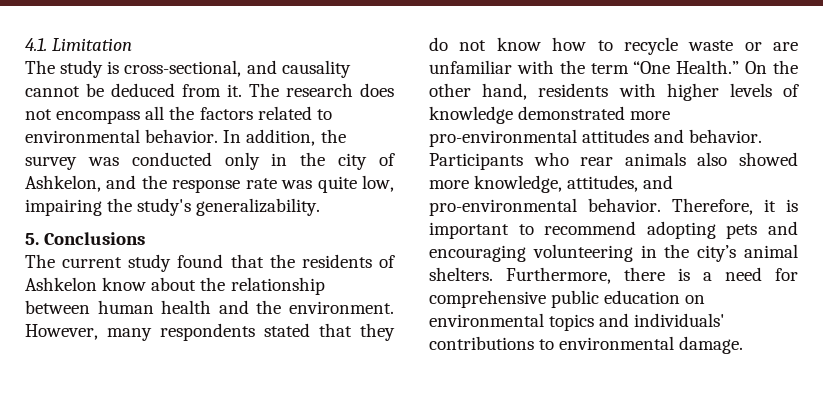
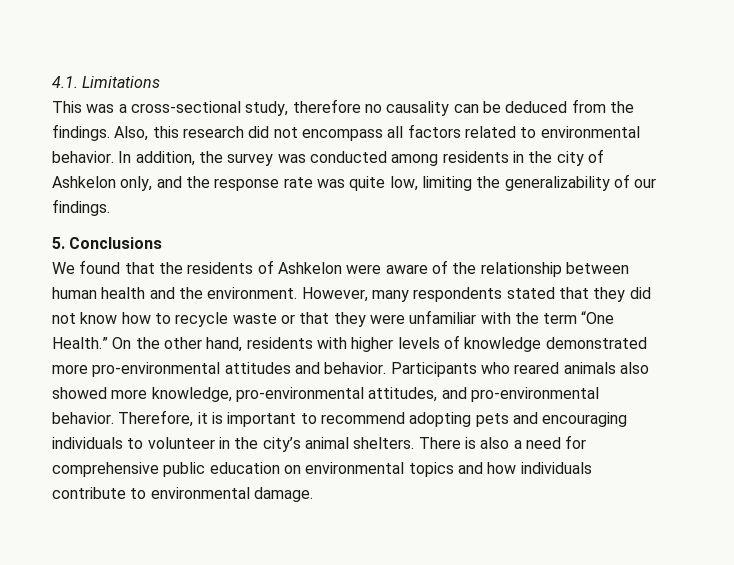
- 4.1. Limitation
- The study is cross-sectional, and causality cannot be deduced from it. The research does not encompass all the factors related to environmental behavior.
+ 4.1. Limitations
+ This was a cross-sectional study, therefore no causality can be deduced from the findings. Also, this research did not encompass all factors related to environmental behavior.
- In addition, the survey was conducted only in the city of Ashkelon, and the response rate was quite low, impairing the study's generalizability.
+ In addition, the survey was conducted among residents in the city of Ashkelon only, and the response rate was quite low, limiting the generalizability of our findings.
- The current study found that the residents of Ashkelon know about the relationship between human health and the environment.
+ We found that the residents of Ashkelon were aware of the relationship between human health and the environment.
- However, many respondents stated that they do not know how to recycle waste or are unfamiliar with the term “One Health.”
+ However, many respondents stated that they did not know how to recycle waste or that they were unfamiliar with the term “One Health.”
- Participants who rear animals also showed more knowledge, attitudes, and pro-environmental behavior.
+ Participants who reared animals also showed more knowledge, pro-environmental attitudes, and pro-environmental behavior.
- Therefore, it is important to recommend adopting pets and encouraging volunteering in the city’s animal shelters.
+ Therefore, it is important to recommend adopting pets and encouraging individuals to volunteer in the city’s animal shelters.
- Furthermore, there is a need for comprehensive public education on environmental topics and individuals' contributions to environmental damage.
+ There is also a need for comprehensive public education on environmental topics and how individuals contribute to environmental damage.

